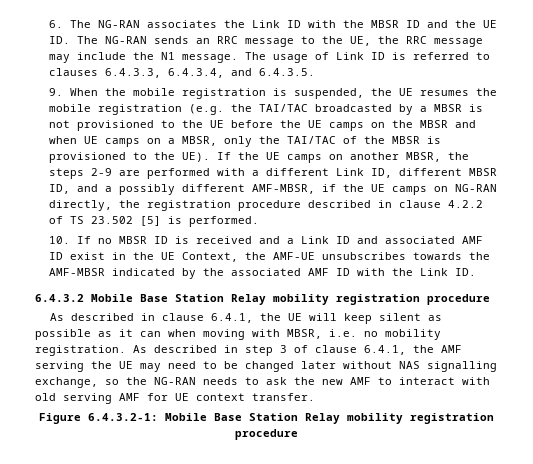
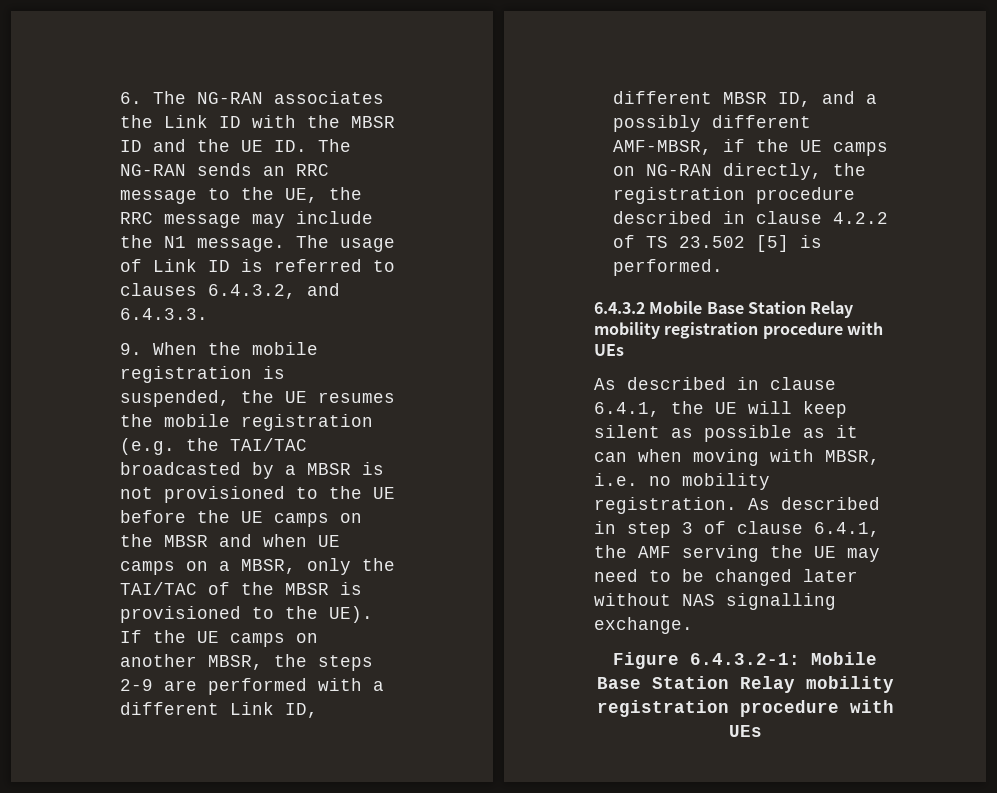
- The usage of Link ID is referred to clauses 6.4.3.3, 6.4.3.4, and 6.4.3.5.
+ The usage of Link ID is referred to clauses 6.4.3.2, and 6.4.3.3.
- 10. If no MBSR ID is received and a Link ID and associated AMF ID exist in the UE Context, the AMF-UE unsubscribes towards the AMF-MBSR indicated by the associated AMF ID with the Link ID.
- 6.4.3.2 Mobile Base Station Relay mobility registration procedure
+ 6.4.3.2 Mobile Base Station Relay mobility registration procedure with UEs
- As described in step 3 of clause 6.4.1, the AMF serving the UE may need to be changed later without NAS signalling exchange, so the NG-RAN needs to ask the new AMF to interact with old serving AMF for UE context transfer.
+ As described in step 3 of clause 6.4.1, the AMF serving the UE may need to be changed later without NAS signalling exchange.
- Figure 6.4.3.2-1: Mobile Base Station Relay mobility registration procedure
+ Figure 6.4.3.2-1: Mobile Base Station Relay mobility registration procedure with UEs

